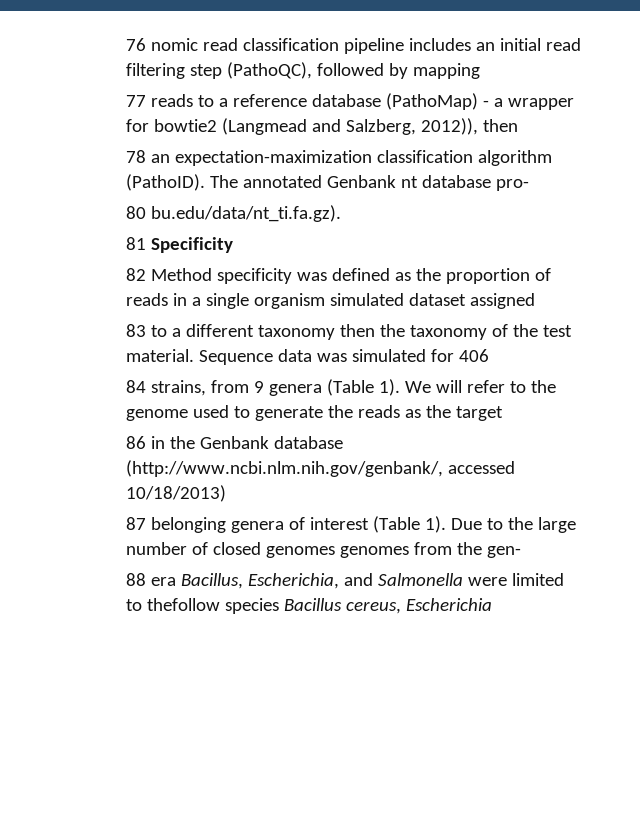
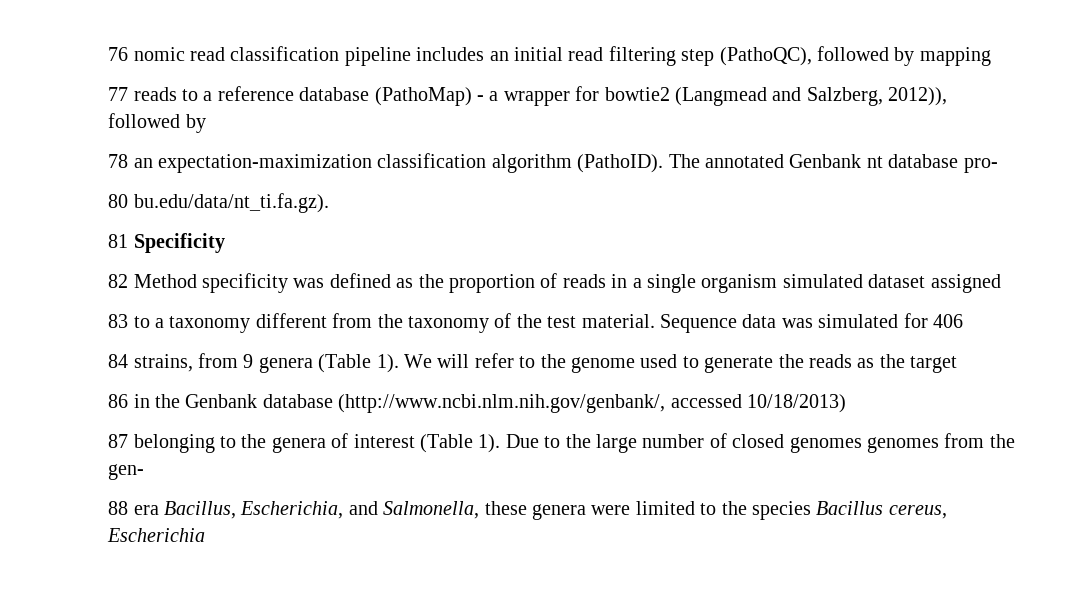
- 77 reads to a reference database (PathoMap) - a wrapper for bowtie2 (Langmead and Salzberg, 2012)), then
+ 77 reads to a reference database (PathoMap) - a wrapper for bowtie2 (Langmead and Salzberg, 2012)), followed by
- 83 to a different taxonomy then the taxonomy of the test material.
+ 83 to a taxonomy different from the taxonomy of the test material.
- 87 belonging genera of interest (Table 1).
+ 87 belonging to the genera of interest (Table 1).
- 88 era Bacillus, Escherichia, and Salmonella were limited to thefollow species Bacillus cereus, Escherichia
+ 88 era Bacillus, Escherichia, and Salmonella, these genera were limited to the species Bacillus cereus, Escherichia

